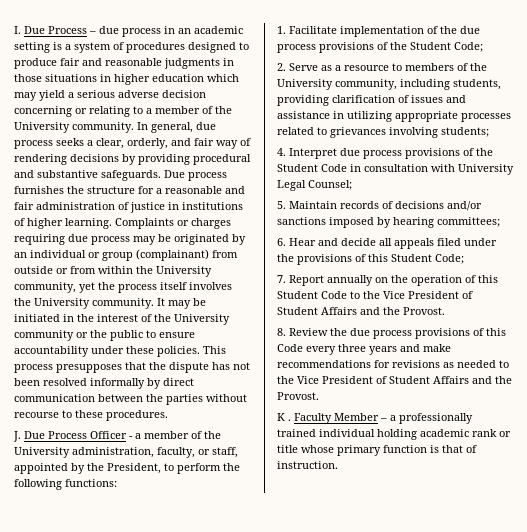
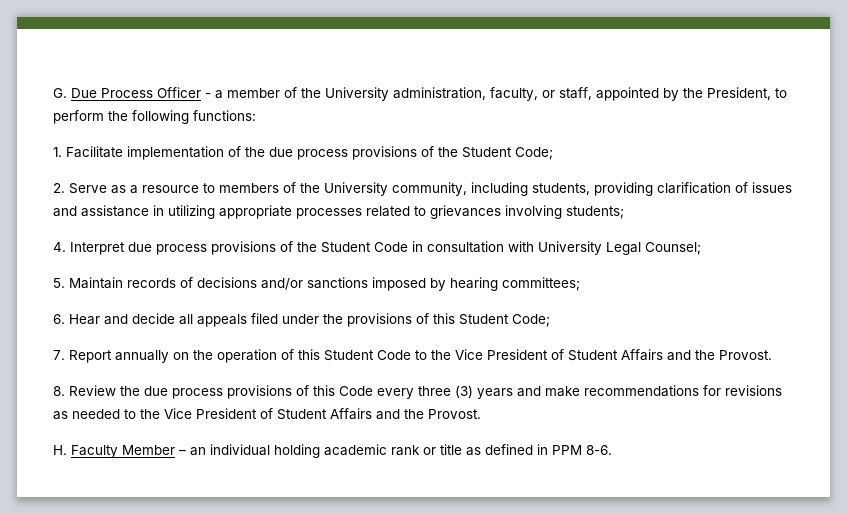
- I. Due Process – due process in an academic setting is a system of procedures designed to produce fair and reasonable judgments in those situations in higher education which may yield a serious adverse decision concerning or relating to a member of the University community. In general, due process seeks a clear, orderly, and fair way of rendering decisions by providing procedural and substantive safeguards. Due process furnishes the structure for a reasonable and fair administration of justice in institutions of higher learning. Complaints or charges requiring due process may be originated by an individual or group (complainant) from outside or from within the University community, yet the process itself involves the University community. It may be initiated in the interest of the University community or the public to ensure accountability under these policies. This process presupposes that the dispute has not been resolved informally by direct communication between the parties without recourse to these procedures.
- J. Due Process Officer - a member of the University administration, faculty, or staff, appointed by the President, to perform the following functions:
+ G. Due Process Officer - a member of the University administration, faculty, or staff, appointed by the President, to perform the following functions:
- 8. Review the due process provisions of this Code every three years and make recommendations for revisions as needed to the Vice President of Student Affairs and the Provost.
+ 8. Review the due process provisions of this Code every three (3) years and make recommendations for revisions as needed to the Vice President of Student Affairs and the Provost.
- K . Faculty Member – a professionally trained individual holding academic rank or title whose primary function is that of instruction.
+ H. Faculty Member – an individual holding academic rank or title as defined in PPM 8-6.

